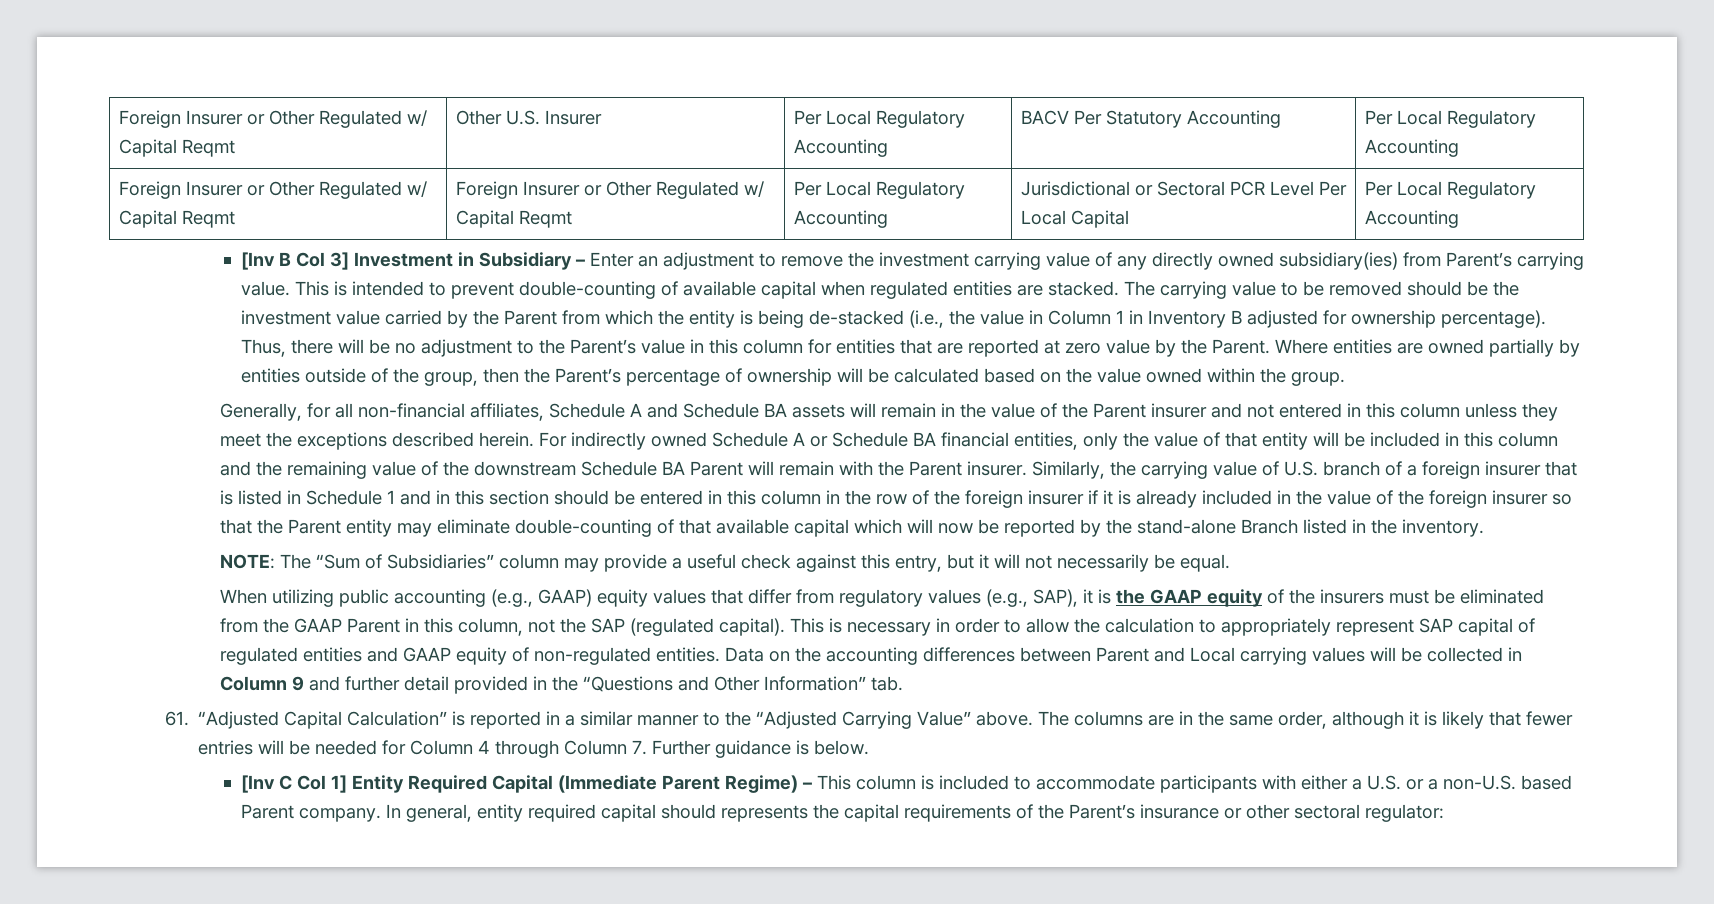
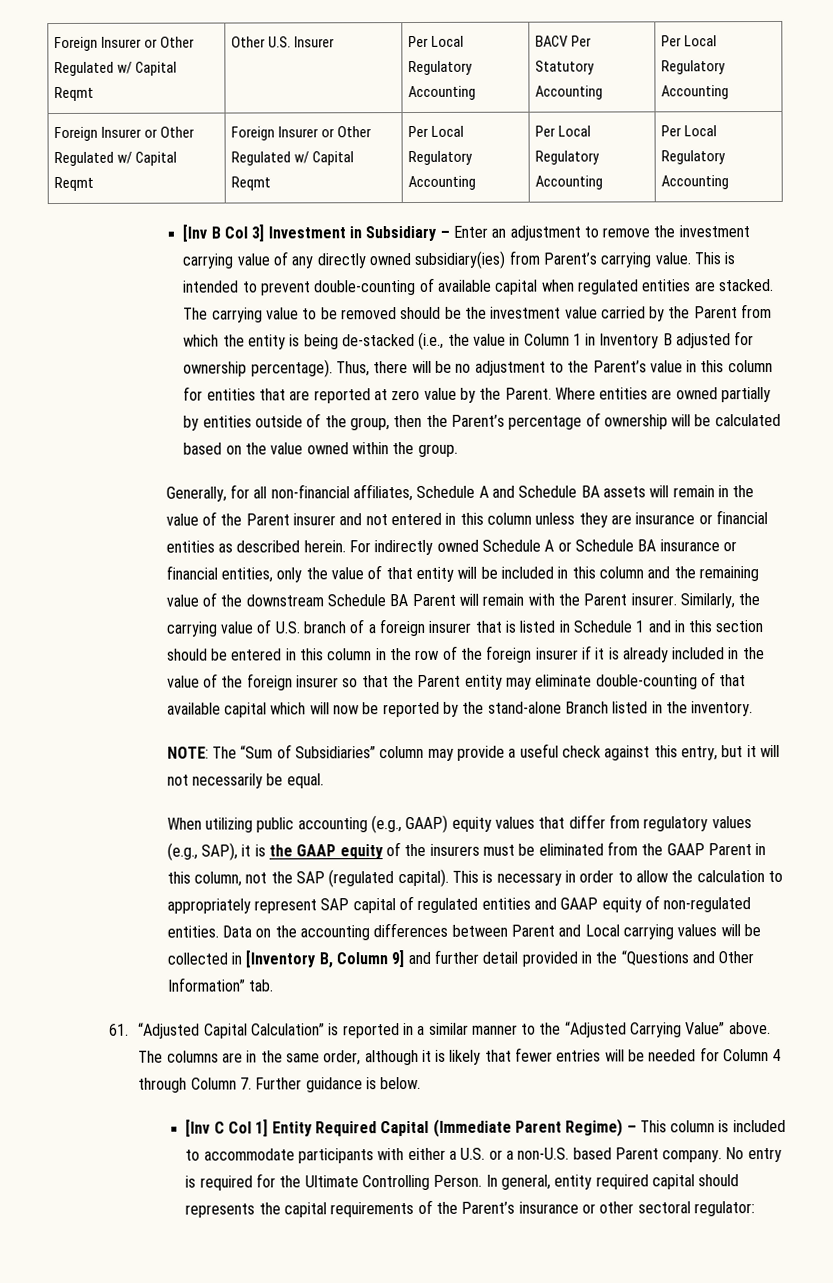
- Foreign Insurer or Other Regulated w/ Capital Reqmt | Foreign Insurer or Other Regulated w/ Capital Reqmt | Per Local Regulatory Accounting | Jurisdictional or Sectoral PCR Level Per Local Capital | Per Local Regulatory Accounting
+ Foreign Insurer or Other Regulated w/ Capital Reqmt | Foreign Insurer or Other Regulated w/ Capital Reqmt | Per Local Regulatory Accounting | Per Local Regulatory Accounting | Per Local Regulatory Accounting
- Generally, for all non-financial affiliates, Schedule A and Schedule BA assets will remain in the value of the Parent insurer and not entered in this column unless they meet the exceptions described herein.
+ Generally, for all non-financial affiliates, Schedule A and Schedule BA assets will remain in the value of the Parent insurer and not entered in this column unless they are insurance or financial entities as described herein.
- For indirectly owned Schedule A or Schedule BA financial entities, only the value of that entity will be included in this column and the remaining value of the downstream Schedule BA Parent will remain with the Parent insurer.
+ For indirectly owned Schedule A or Schedule BA insurance or financial entities, only the value of that entity will be included in this column and the remaining value of the downstream Schedule BA Parent will remain with the Parent insurer.
- Data on the accounting differences between Parent and Local carrying values will be collected in Column 9 and further detail provided in the “Questions and Other Information” tab.
+ Data on the accounting differences between Parent and Local carrying values will be collected in [Inventory B, Column 9] and further detail provided in the “Questions and Other Information” tab.
+ No entry is required for the Ultimate Controlling Person.

